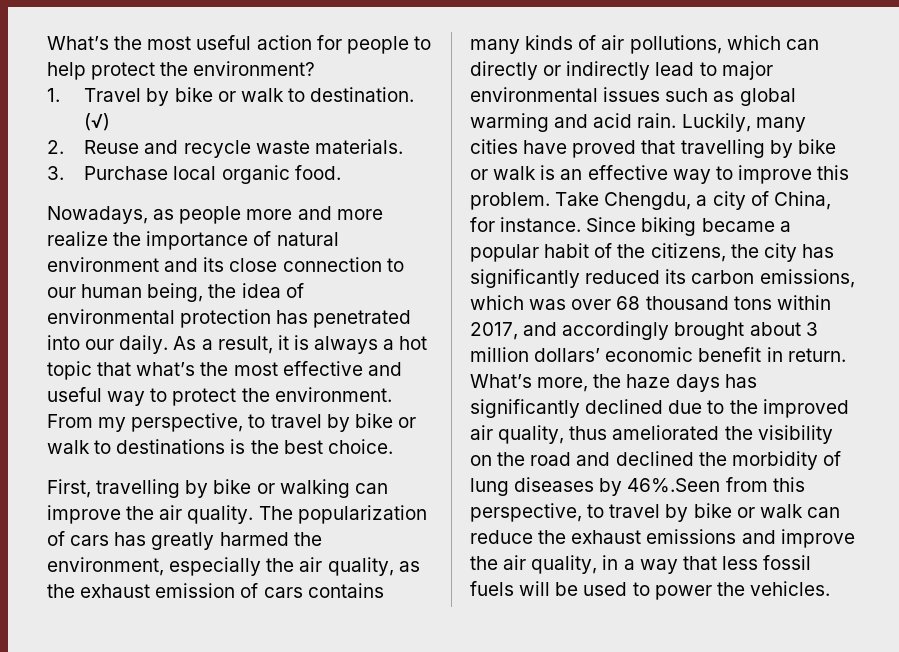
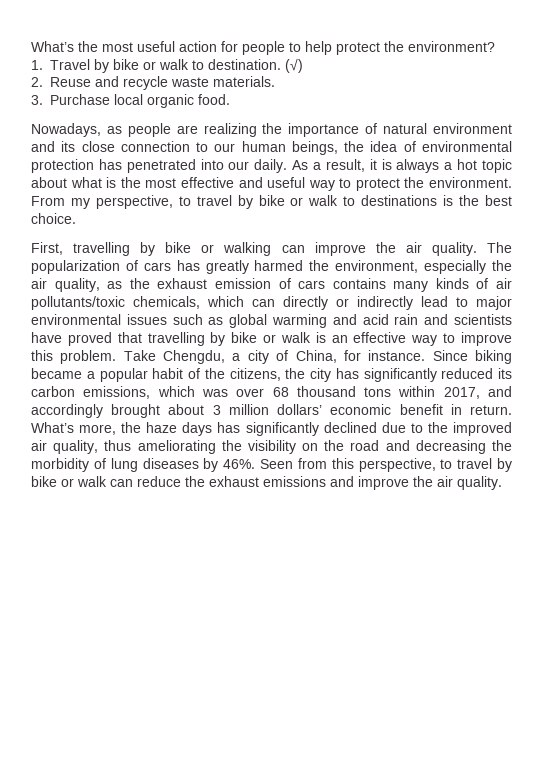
- Nowadays, as people more and more realize the importance of natural environment and its close connection to our human being, the idea of environmental protection has penetrated into our daily.
+ Nowadays, as people are realizing the importance of natural environment and its close connection to our human beings, the idea of environmental protection has penetrated into our daily.
- As a result, it is always a hot topic that what’s the most effective and useful way to protect the environment.
+ As a result, it is always a hot topic about what is the most effective and useful way to protect the environment.
- The popularization of cars has greatly harmed the environment, especially the air quality, as the exhaust emission of cars contains many kinds of air pollutions, which can directly or indirectly lead to major environmental issues such as global warming and acid rain. Luckily, many cities have proved that travelling by bike or walk is an effective way to improve this problem.
+ The popularization of cars has greatly harmed the environment, especially the air quality, as the exhaust emission of cars contains many kinds of air pollutants/toxic chemicals, which can directly or indirectly lead to major environmental issues such as global warming and acid rain and scientists have proved that travelling by bike or walk is an effective way to improve this problem.
- What’s more, the haze days has significantly declined due to the improved air quality, thus ameliorated the visibility on the road and declined the morbidity of lung diseases by 46%.Seen from this perspective, to travel by bike or walk can reduce the exhaust emissions and improve the air quality, in a way that less fossil fuels will be used to power the vehicles.
+ What’s more, the haze days has significantly declined due to the improved air quality, thus ameliorating the visibility on the road and decreasing the morbidity of lung diseases by 46%. Seen from this perspective, to travel by bike or walk can reduce the exhaust emissions and improve the air quality.

